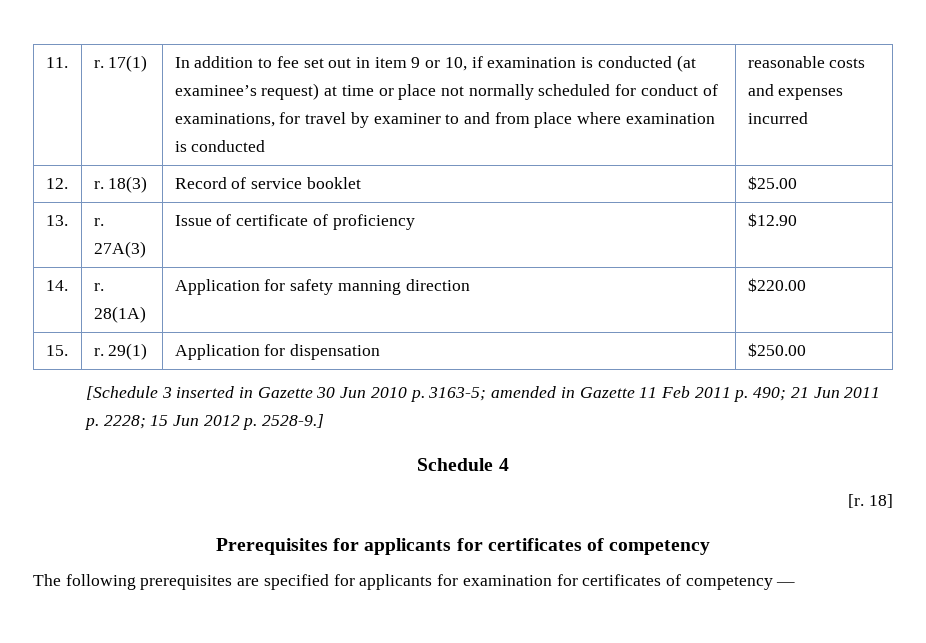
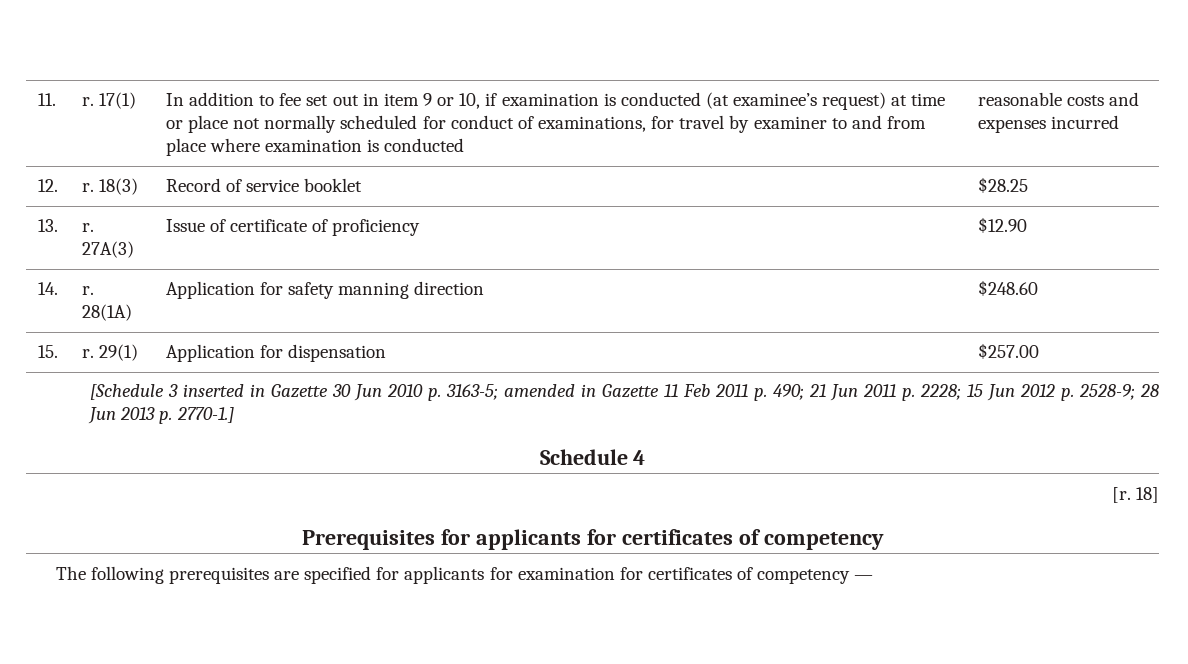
- 12. | r. 18(3) | Record of service booklet | $25.00
+ 12. | r. 18(3) | Record of service booklet | $28.25
- 14. | r. 28(1A) | Application for safety manning direction | $220.00
+ 14. | r. 28(1A) | Application for safety manning direction | $248.60
- 15. | r. 29(1) | Application for dispensation | $250.00
+ 15. | r. 29(1) | Application for dispensation | $257.00
- [Schedule 3 inserted in Gazette 30 Jun 2010 p. 3163-5; amended in Gazette 11 Feb 2011 p. 490; 21 Jun 2011 p. 2228; 15 Jun 2012 p. 2528-9.]
+ [Schedule 3 inserted in Gazette 30 Jun 2010 p. 3163-5; amended in Gazette 11 Feb 2011 p. 490; 21 Jun 2011 p. 2228; 15 Jun 2012 p. 2528-9; 28 Jun 2013 p. 2770-1.]

